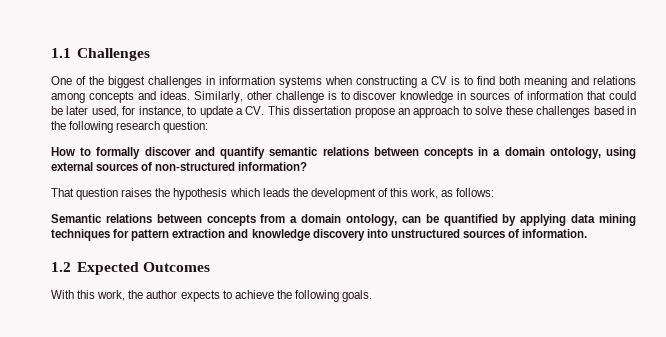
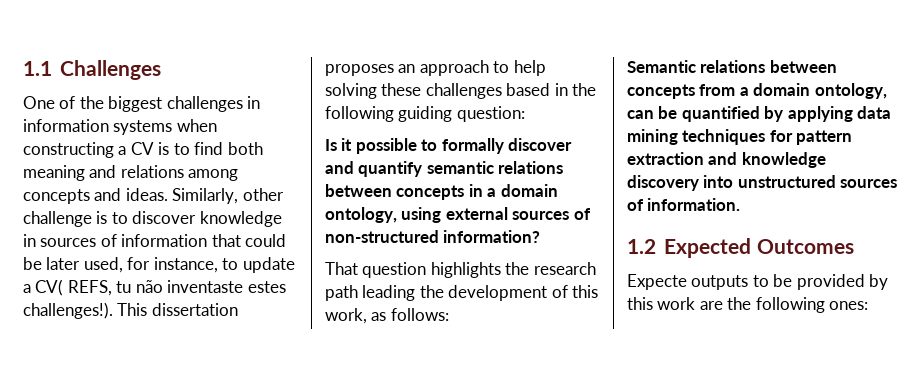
- Similarly, other challenge is to discover knowledge in sources of information that could be later used, for instance, to update a CV. This dissertation propose an approach to solve these challenges based in the following research question:
+ Similarly, other challenge is to discover knowledge in sources of information that could be later used, for instance, to update a CV( REFS, tu não inventaste estes challenges!). This dissertation proposes an approach to help solving these challenges based in the following guiding question:
- How to formally discover and quantify semantic relations between concepts in a domain ontology, using external sources of non-structured information?
+ Is it possible to formally discover and quantify semantic relations between concepts in a domain ontology, using external sources of non-structured information?
- That question raises the hypothesis which leads the development of this work, as follows:
+ That question highlights the research path leading the development of this work, as follows:
- With this work, the author expects to achieve the following goals.
+ Expecte outputs to be provided by this work are the following ones:

